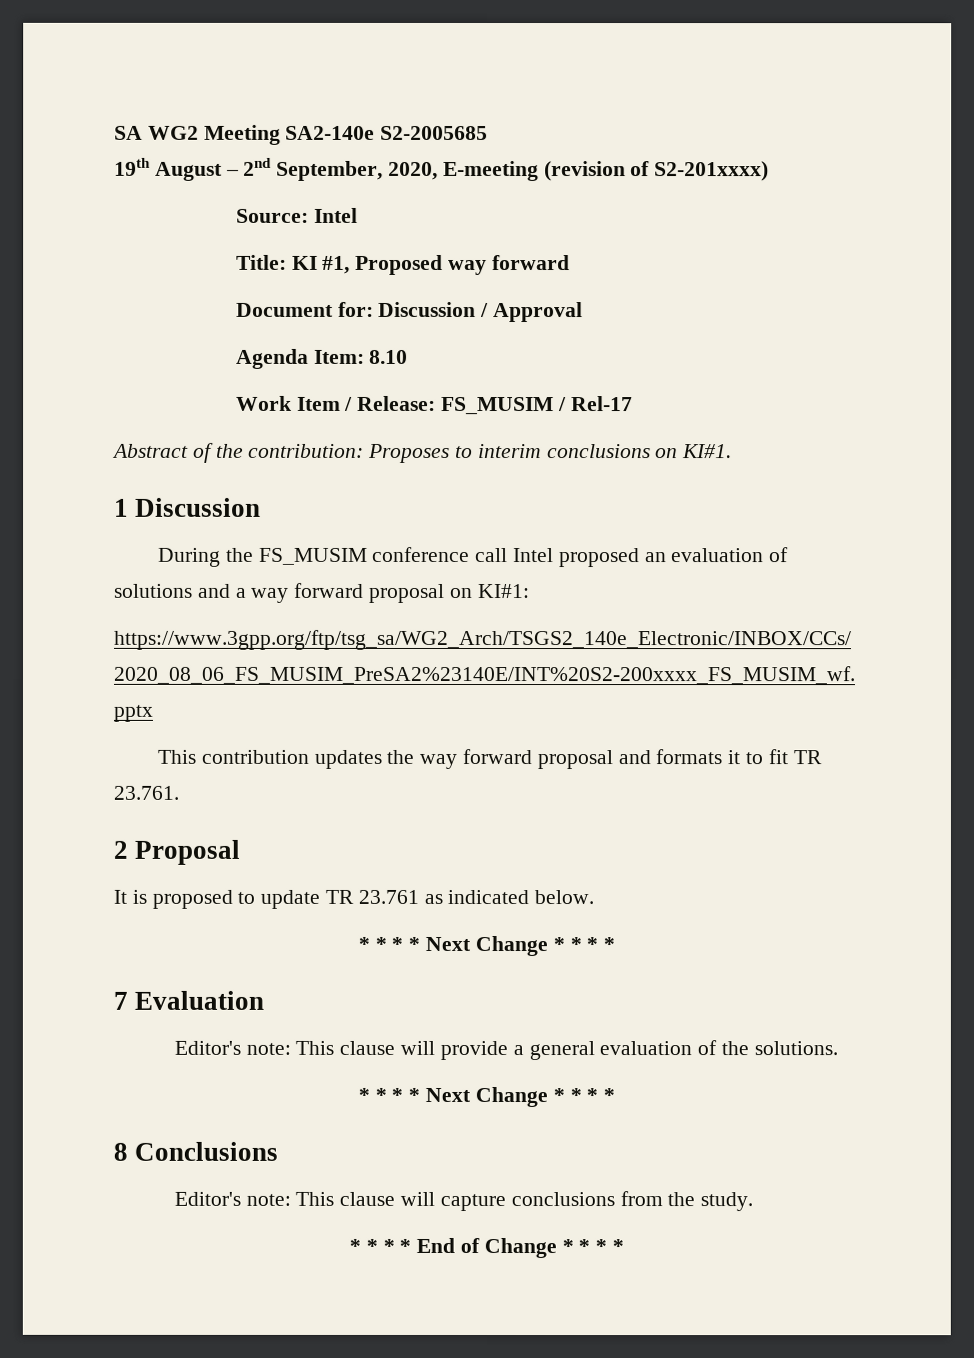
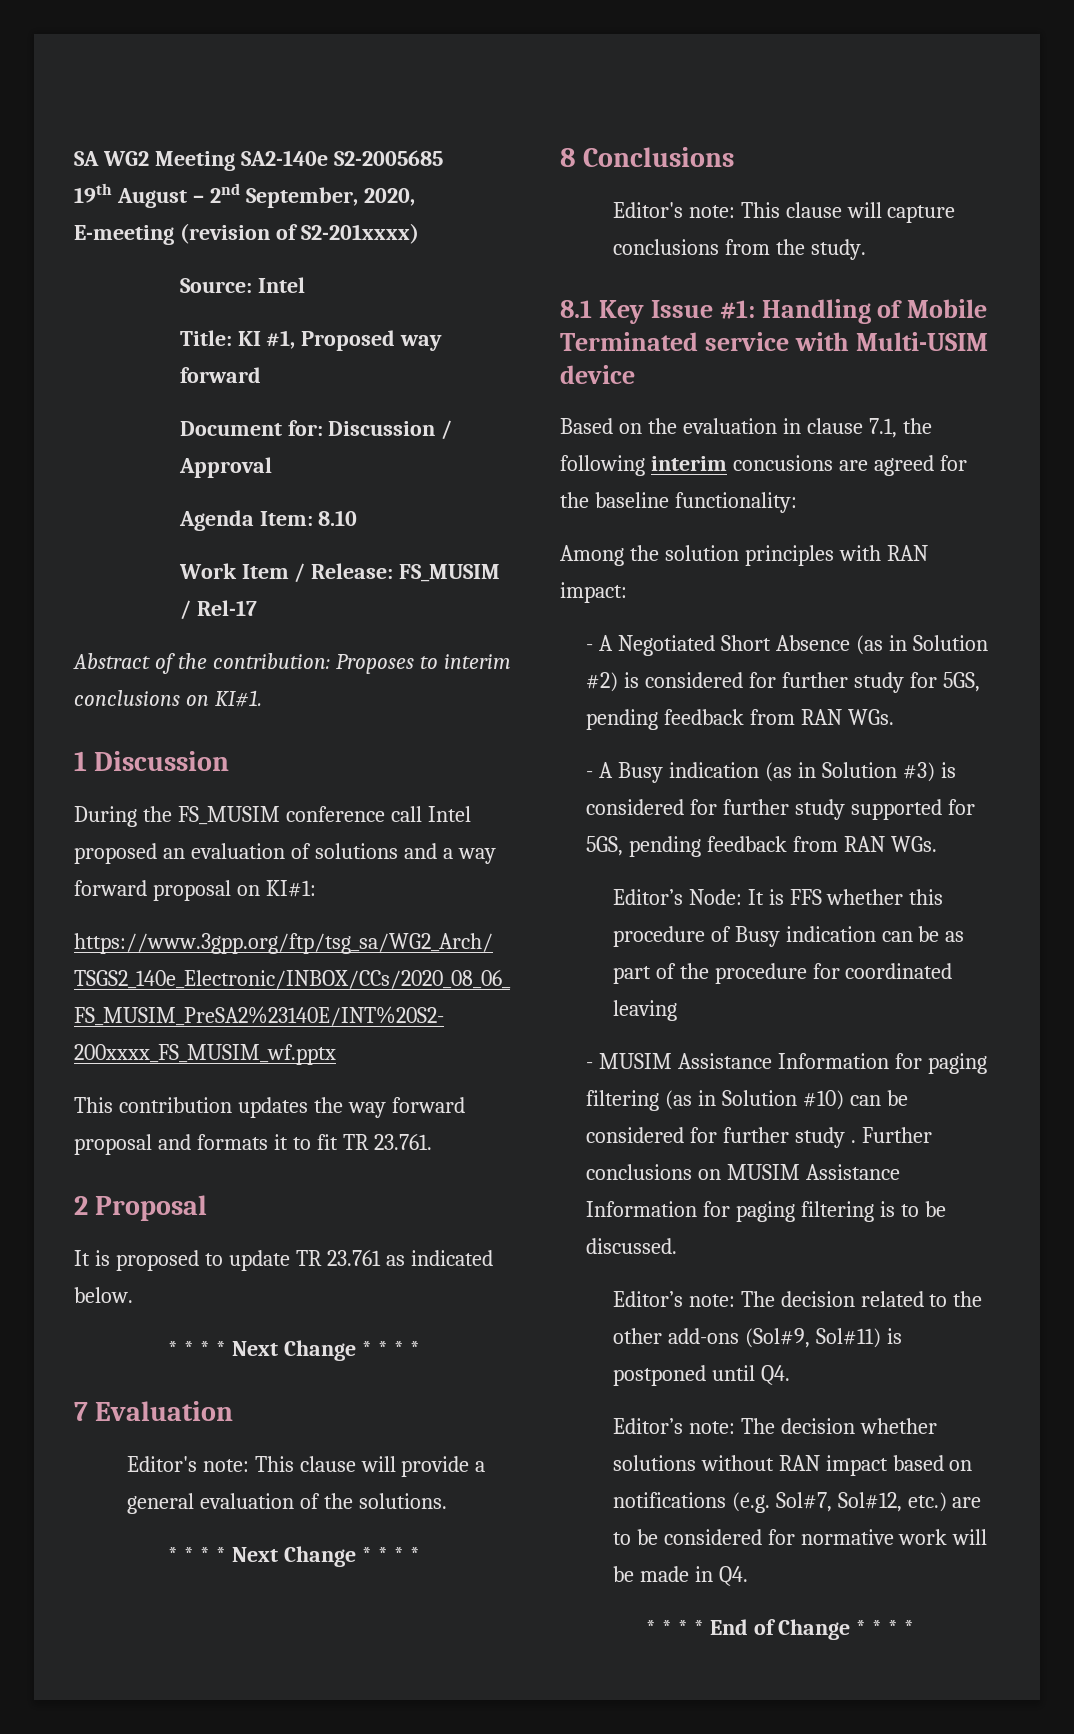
+ 8.1 Key Issue #1: Handling of Mobile Terminated service with Multi-USIM device
+ Based on the evaluation in clause 7.1, the following interim concusions are agreed for the baseline functionality:
+ Among the solution principles with RAN impact:
+ - A Negotiated Short Absence (as in Solution #2) is considered for further study for 5GS, pending feedback from RAN WGs.
+ - A Busy indication (as in Solution #3) is considered for further study supported for 5GS, pending feedback from RAN WGs.
+ Editor’s Node: It is FFS whether this procedure of Busy indication can be as part of the procedure for coordinated leaving
+ - MUSIM Assistance Information for paging filtering (as in Solution #10) can be considered for further study . Further conclusions on MUSIM Assistance Information for paging filtering is to be discussed.
+ Editor’s note: The decision related to the other add-ons (Sol#9, Sol#11) is postponed until Q4.
+ Editor’s note: The decision whether solutions without RAN impact based on notifications (e.g. Sol#7, Sol#12, etc.) are to be considered for normative work will be made in Q4.

